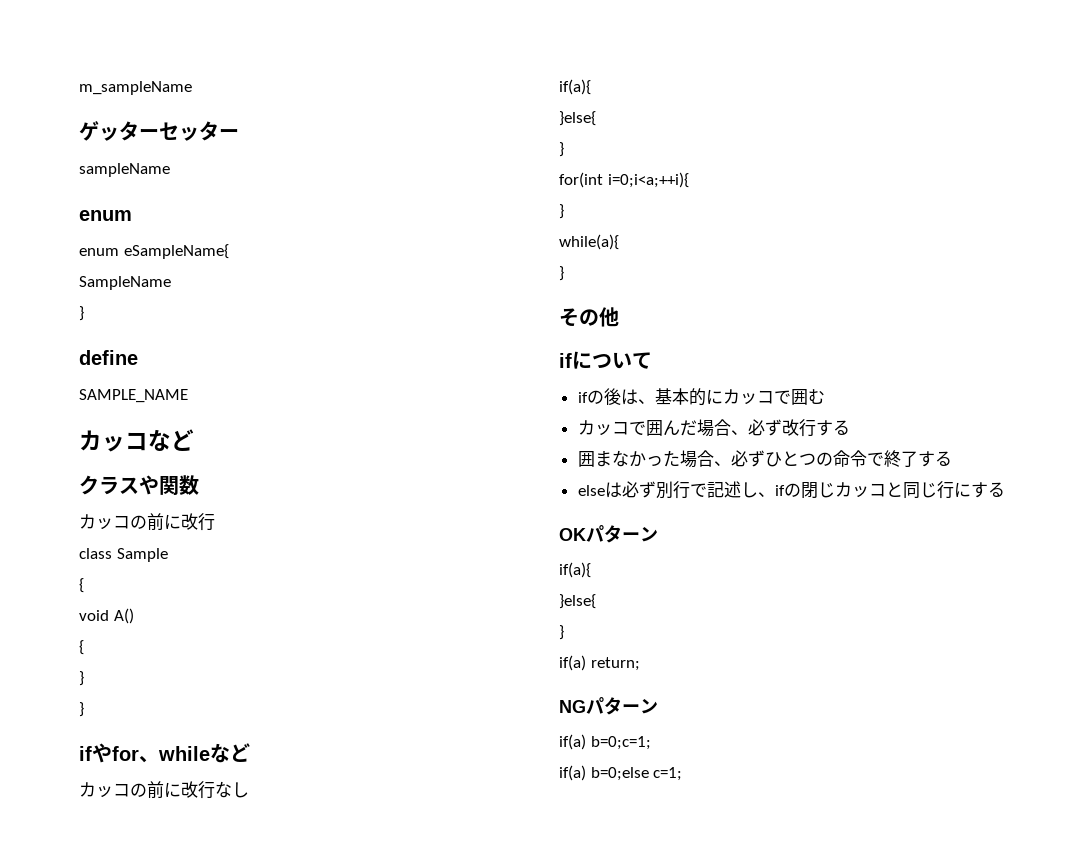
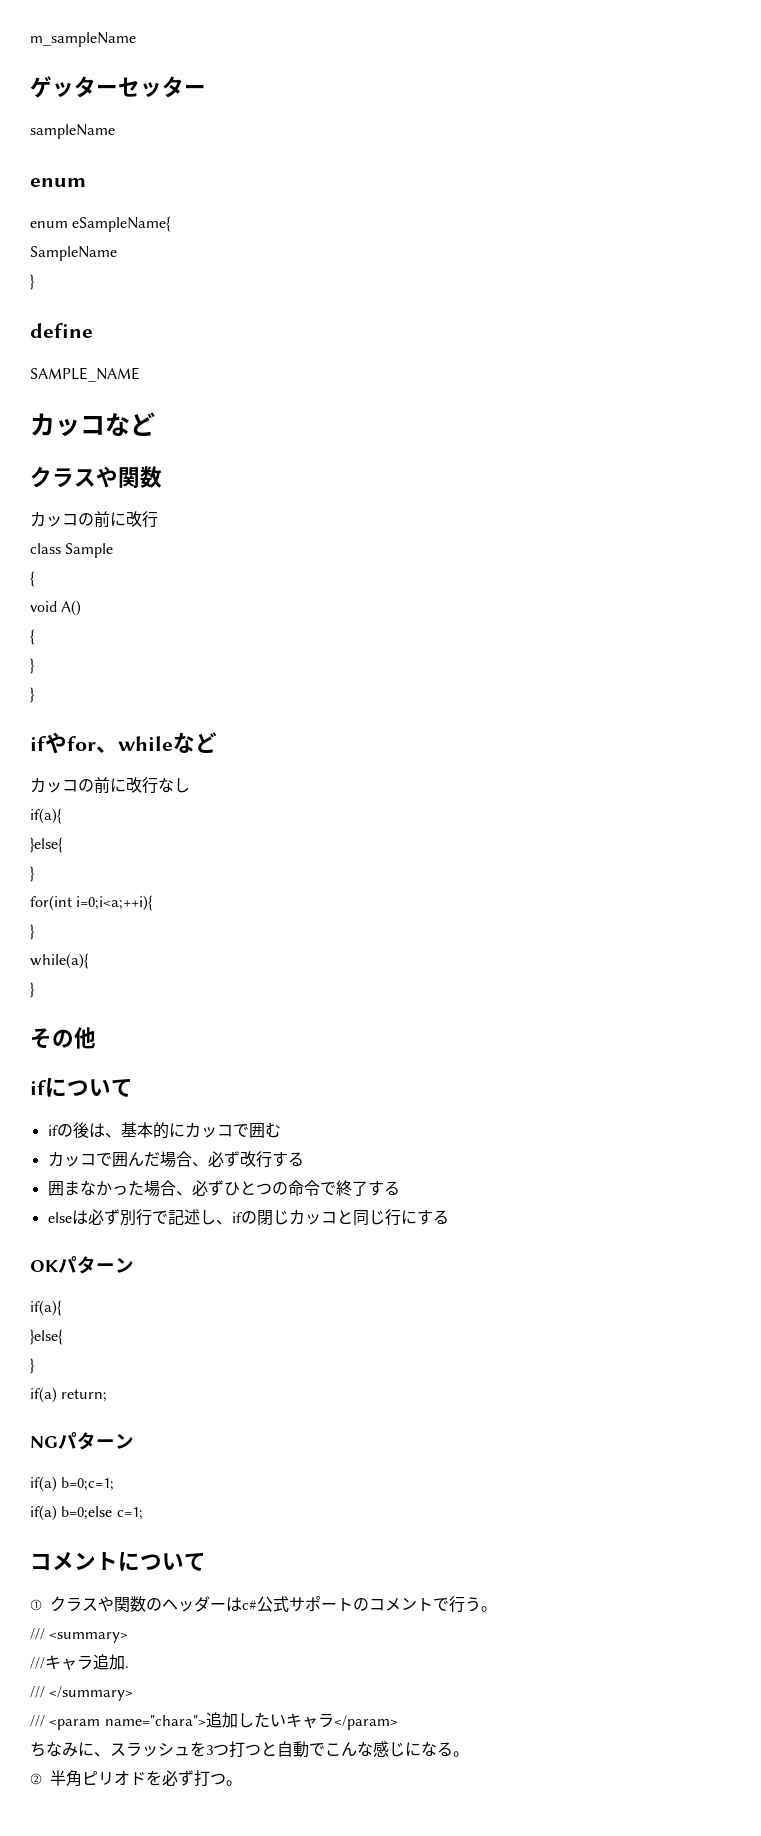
+ コメントについて
+ ①クラスや関数のヘッダーはc#公式サポートのコメントで行う。
+ /// <summary>
+ ///キャラ追加.
+ /// </summary>
+ /// <param name="chara">追加したいキャラ</param>
+ ちなみに、スラッシュを3つ打つと自動でこんな感じになる。
+ ②半角ピリオドを必ず打つ。

